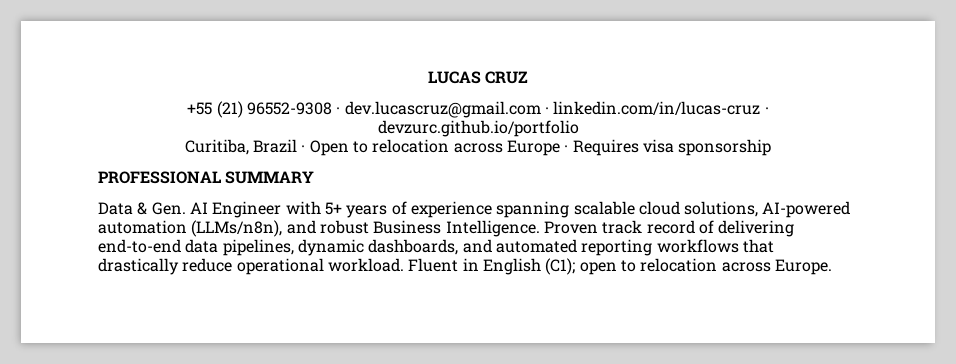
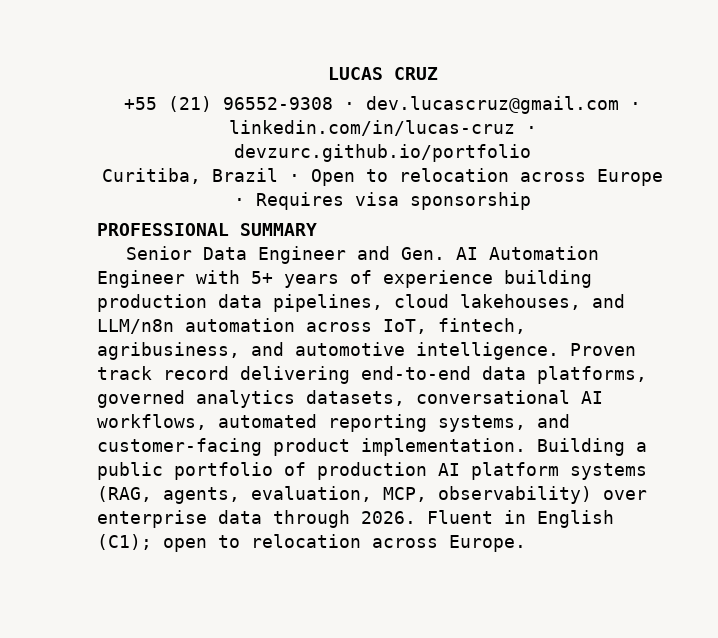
- Data & Gen. AI Engineer with 5+ years of experience spanning scalable cloud solutions, AI-powered automation (LLMs/n8n), and robust Business Intelligence.
+ Senior Data Engineer and Gen. AI Automation Engineer with 5+ years of experience building production data pipelines, cloud lakehouses, and LLM/n8n automation across IoT, fintech, agribusiness, and automotive intelligence.
- Proven track record of delivering end-to-end data pipelines, dynamic dashboards, and automated reporting workflows that drastically reduce operational workload.
+ Proven track record delivering end-to-end data platforms, governed analytics datasets, conversational AI workflows, automated reporting systems, and customer-facing product implementation. Building a public portfolio of production AI platform systems (RAG, agents, evaluation, MCP, observability) over enterprise data through 2026.

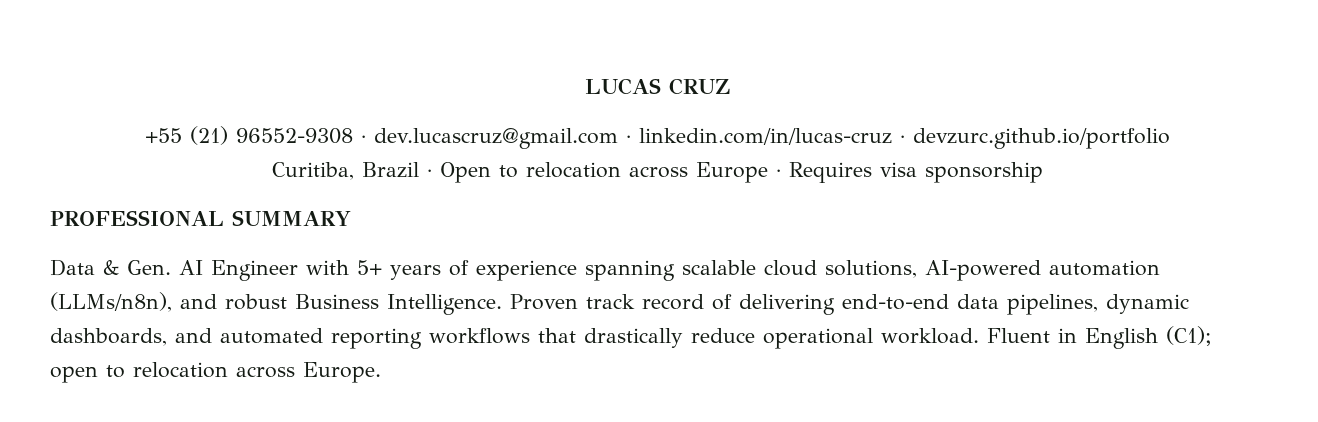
- Senior Data Engineer and Gen. AI Automation Engineer with 5+ years of experience building production data pipelines, cloud lakehouses, and LLM/n8n automation across IoT, fintech, agribusiness, and automotive intelligence.
+ Data & Gen. AI Engineer with 5+ years of experience spanning scalable cloud solutions, AI-powered automation (LLMs/n8n), and robust Business Intelligence.
- Proven track record delivering end-to-end data platforms, governed analytics datasets, conversational AI workflows, automated reporting systems, and customer-facing product implementation. Building a public portfolio of production AI platform systems (RAG, agents, evaluation, MCP, observability) over enterprise data through 2026.
+ Proven track record of delivering end-to-end data pipelines, dynamic dashboards, and automated reporting workflows that drastically reduce operational workload.

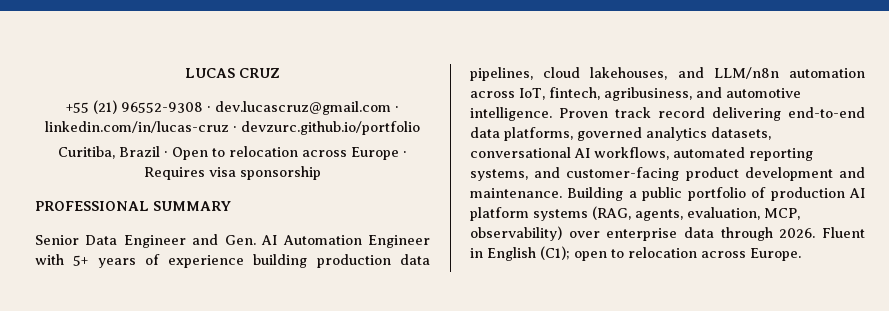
- Data & Gen. AI Engineer with 5+ years of experience spanning scalable cloud solutions, AI-powered automation (LLMs/n8n), and robust Business Intelligence.
+ Senior Data Engineer and Gen. AI Automation Engineer with 5+ years of experience building production data pipelines, cloud lakehouses, and LLM/n8n automation across IoT, fintech, agribusiness, and automotive intelligence.
- Proven track record of delivering end-to-end data pipelines, dynamic dashboards, and automated reporting workflows that drastically reduce operational workload.
+ Proven track record delivering end-to-end data platforms, governed analytics datasets, conversational AI workflows, automated reporting systems, and customer-facing product development and maintenance. Building a public portfolio of production AI platform systems (RAG, agents, evaluation, MCP, observability) over enterprise data through 2026.

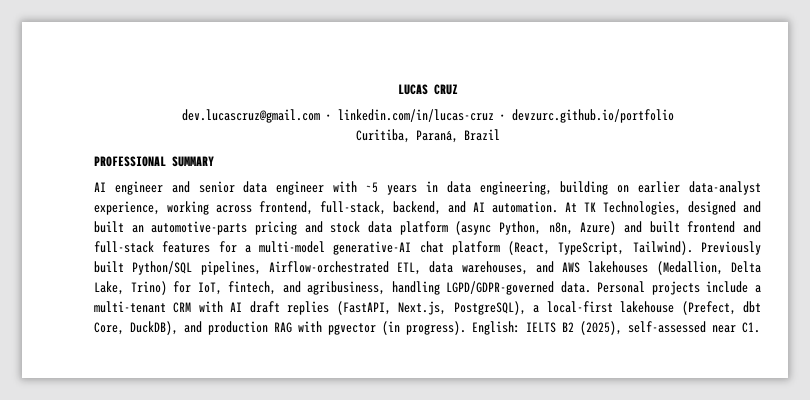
- +55 (21) 96552-9308 · dev.lucascruz@gmail.com · linkedin.com/in/lucas-cruz · devzurc.github.io/portfolio
+ dev.lucascruz@gmail.com · linkedin.com/in/lucas-cruz · devzurc.github.io/portfolio
- Curitiba, Brazil · Open to relocation across Europe · Requires visa sponsorship
+ Curitiba, Paraná, Brazil
  PROFESSIONAL SUMMARY
- Senior Data Engineer and Gen. AI Automation Engineer with 5+ years of experience building production data pipelines, cloud lakehouses, and LLM/n8n automation across IoT, fintech, agribusiness, and automotive intelligence. Proven track record delivering end-to-end data platforms, governed analytics datasets, conversational AI workflows, automated reporting systems, and customer-facing product development and maintenance. Building a public portfolio of production AI platform systems (RAG, agents, evaluation, MCP, observability) over enterprise data through 2026. Fluent in English (C1); open to relocation across Europe.
+ AI engineer and senior data engineer with ~5 years in data engineering, building on earlier data-analyst experience, working across frontend, full-stack, backend, and AI automation. At TK Technologies, designed and built an automotive-parts pricing and stock data platform (async Python, n8n, Azure) and built frontend and full-stack features for a multi-model generative-AI chat platform (React, TypeScript, Tailwind). Previously built Python/SQL pipelines, Airflow-orchestrated ETL, data warehouses, and AWS lakehouses (Medallion, Delta Lake, Trino) for IoT, fintech, and agribusiness, handling LGPD/GDPR-governed data. Personal projects include a multi-tenant CRM with AI draft replies (FastAPI, Next.js, PostgreSQL), a local-first lakehouse (Prefect, dbt Core, DuckDB), and production RAG with pgvector (in progress). English: IELTS B2 (2025), self-assessed near C1.

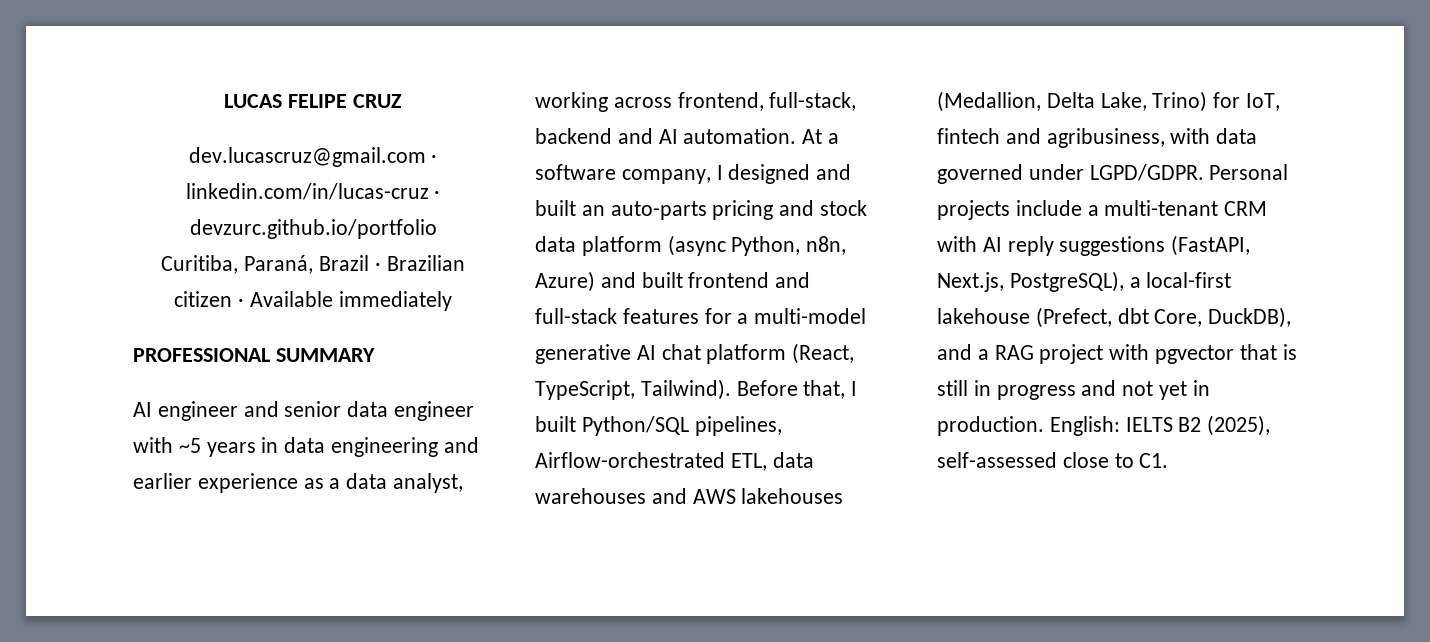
- LUCAS CRUZ
+ LUCAS FELIPE CRUZ
- Curitiba, Paraná, Brazil
+ Curitiba, Paraná, Brazil · Brazilian citizen · Available immediately
- AI engineer and senior data engineer with ~5 years in data engineering, building on earlier data-analyst experience, working across frontend, full-stack, backend, and AI automation.
+ AI engineer and senior data engineer with ~5 years in data engineering and earlier experience as a data analyst, working across frontend, full-stack, backend and AI automation.
- At TK Technologies, designed and built an automotive-parts pricing and stock data platform (async Python, n8n, Azure) and built frontend and full-stack features for a multi-model generative-AI chat platform (React, TypeScript, Tailwind).
+ At a software company, I designed and built an auto-parts pricing and stock data platform (async Python, n8n, Azure) and built frontend and full-stack features for a multi-model generative AI chat platform (React, TypeScript, Tailwind).
- Previously built Python/SQL pipelines, Airflow-orchestrated ETL, data warehouses, and AWS lakehouses (Medallion, Delta Lake, Trino) for IoT, fintech, and agribusiness, handling LGPD/GDPR-governed data.
+ Before that, I built Python/SQL pipelines, Airflow-orchestrated ETL, data warehouses and AWS lakehouses (Medallion, Delta Lake, Trino) for IoT, fintech and agribusiness, with data governed under LGPD/GDPR.
- Personal projects include a multi-tenant CRM with AI draft replies (FastAPI, Next.js, PostgreSQL), a local-first lakehouse (Prefect, dbt Core, DuckDB), and production RAG with pgvector (in progress).
+ Personal projects include a multi-tenant CRM with AI reply suggestions (FastAPI, Next.js, PostgreSQL), a local-first lakehouse (Prefect, dbt Core, DuckDB), and a RAG project with pgvector that is still in progress and not yet in production.
- English: IELTS B2 (2025), self-assessed near C1.
+ English: IELTS B2 (2025), self-assessed close to C1.

